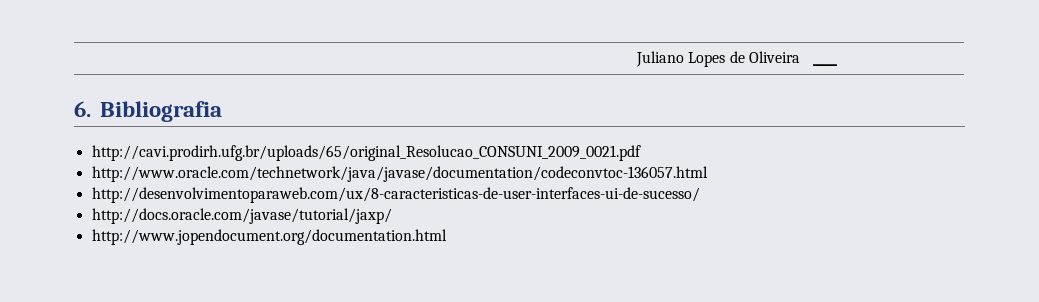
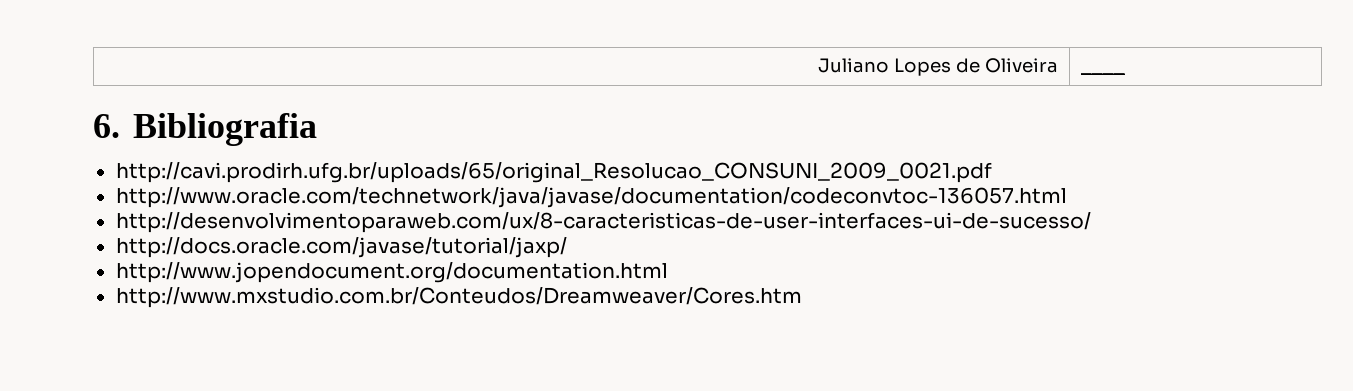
+ http://www.mxstudio.com.br/Conteudos/Dreamweaver/Cores.htm

